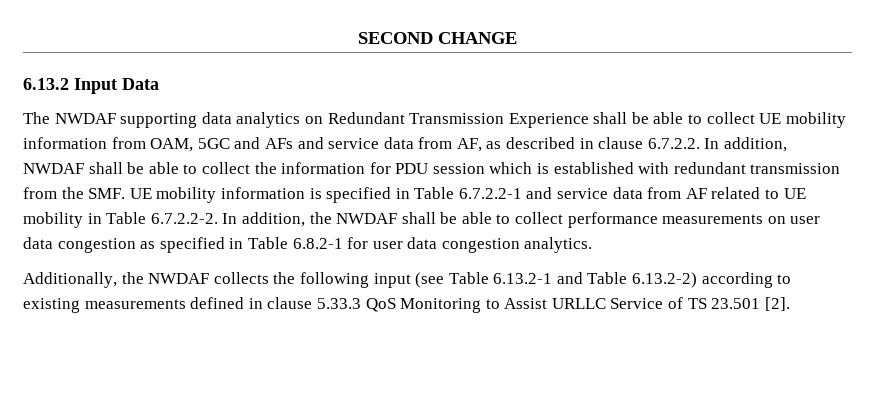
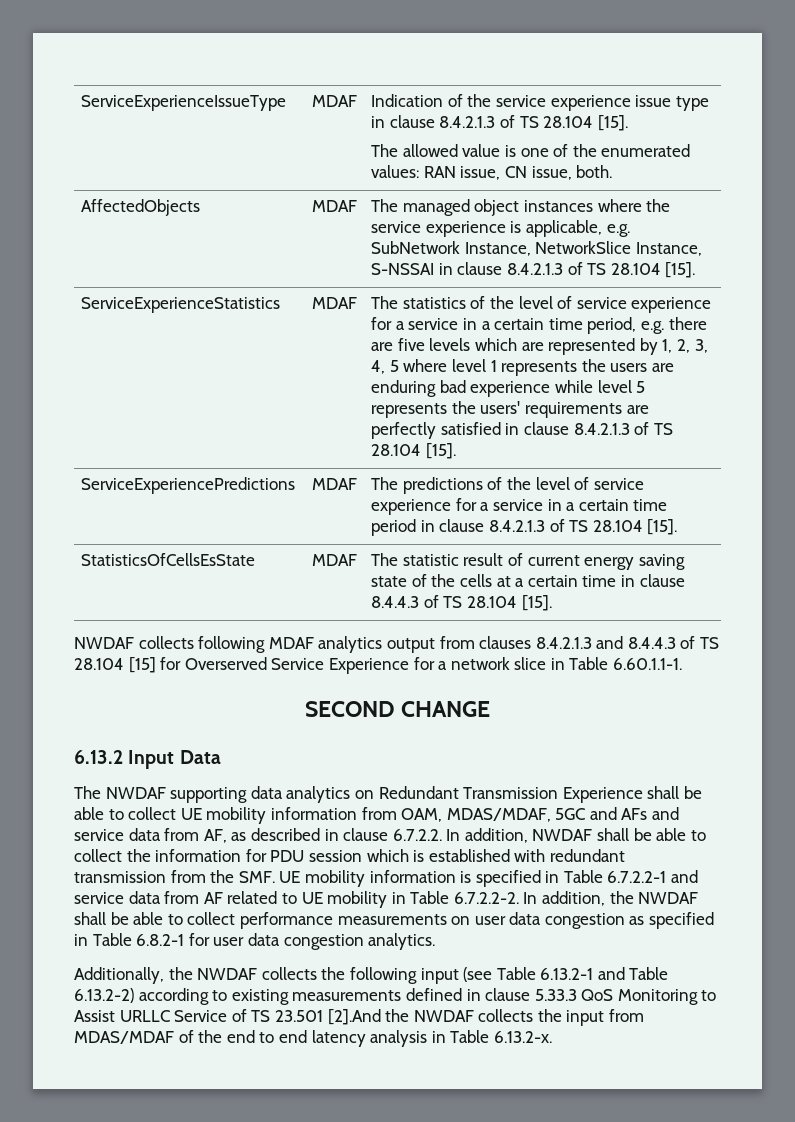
+ ServiceExperienceIssueType | MDAF | Indication of the service experience issue type in clause 8.4.2.1.3 of TS 28.104 [15].
+ The allowed value is one of the enumerated values: RAN issue, CN issue, both.
+ AffectedObjects | MDAF | The managed object instances where the service experience is applicable, e.g. SubNetwork Instance, NetworkSlice Instance, S-NSSAI in clause 8.4.2.1.3 of TS 28.104 [15].
+ ServiceExperienceStatistics | MDAF | The statistics of the level of service experience for a service in a certain time period, e.g. there are five levels which are represented by 1, 2, 3, 4, 5 where level 1 represents the users are enduring bad experience while level 5 represents the users' requirements are perfectly satisfied in clause 8.4.2.1.3 of TS 28.104 [15].
+ ServiceExperiencePredictions | MDAF | The predictions of the level of service experience for a service in a certain time period in clause 8.4.2.1.3 of TS 28.104 [15].
+ StatisticsOfCellsEsState | MDAF | The statistic result of current energy saving state of the cells at a certain time in clause 8.4.4.3 of TS 28.104 [15].
+ NWDAF collects following MDAF analytics output from clauses 8.4.2.1.3 and 8.4.4.3 of TS 28.104 [15] for Overserved Service Experience for a network slice in Table 6.60.1.1-1.
- The NWDAF supporting data analytics on Redundant Transmission Experience shall be able to collect UE mobility information from OAM, 5GC and AFs and service data from AF, as described in clause 6.7.2.2. In addition, NWDAF shall be able to collect the information for PDU session which is established with redundant transmission from the SMF. UE mobility information is specified in Table 6.7.2.2-1 and service data from AF related to UE mobility in Table 6.7.2.2-2. In addition, the NWDAF shall be able to collect performance measurements on user data congestion as specified in Table 6.8.2-1 for user data congestion analytics.
+ The NWDAF supporting data analytics on Redundant Transmission Experience shall be able to collect UE mobility information from OAM, MDAS/MDAF, 5GC and AFs and service data from AF, as described in clause 6.7.2.2. In addition, NWDAF shall be able to collect the information for PDU session which is established with redundant transmission from the SMF. UE mobility information is specified in Table 6.7.2.2-1 and service data from AF related to UE mobility in Table 6.7.2.2-2. In addition, the NWDAF shall be able to collect performance measurements on user data congestion as specified in Table 6.8.2-1 for user data congestion analytics.
- Additionally, the NWDAF collects the following input (see Table 6.13.2-1 and Table 6.13.2-2) according to existing measurements defined in clause 5.33.3 QoS Monitoring to Assist URLLC Service of TS 23.501 [2].
+ Additionally, the NWDAF collects the following input (see Table 6.13.2-1 and Table 6.13.2-2) according to existing measurements defined in clause 5.33.3 QoS Monitoring to Assist URLLC Service of TS 23.501 [2].And the NWDAF collects the input from MDAS/MDAF of the end to end latency analysis in Table 6.13.2-x.

